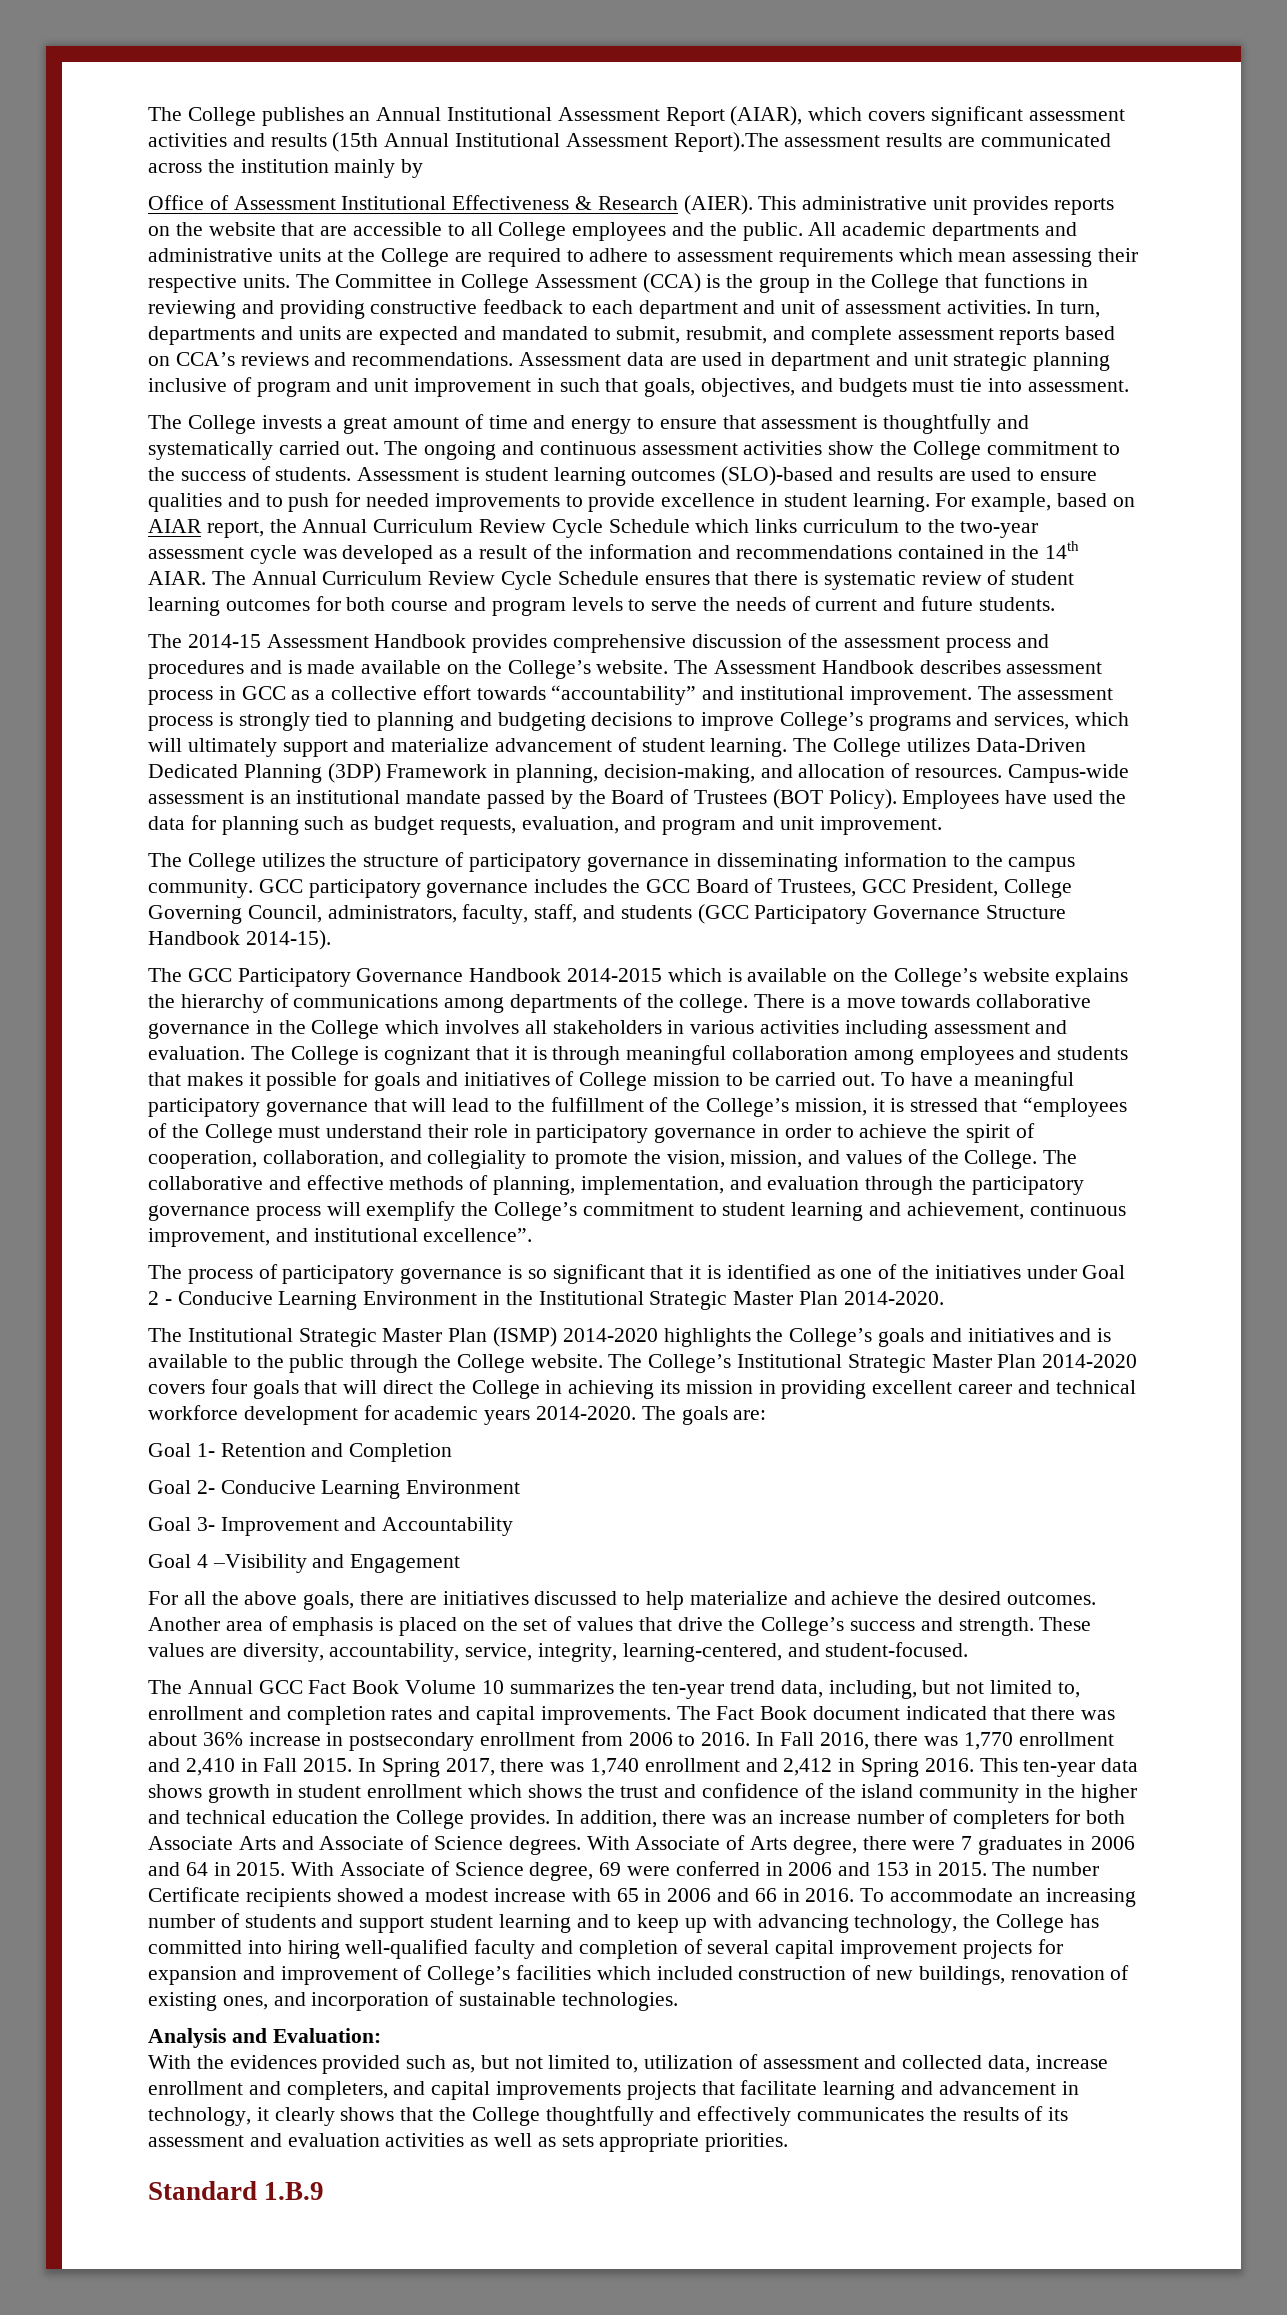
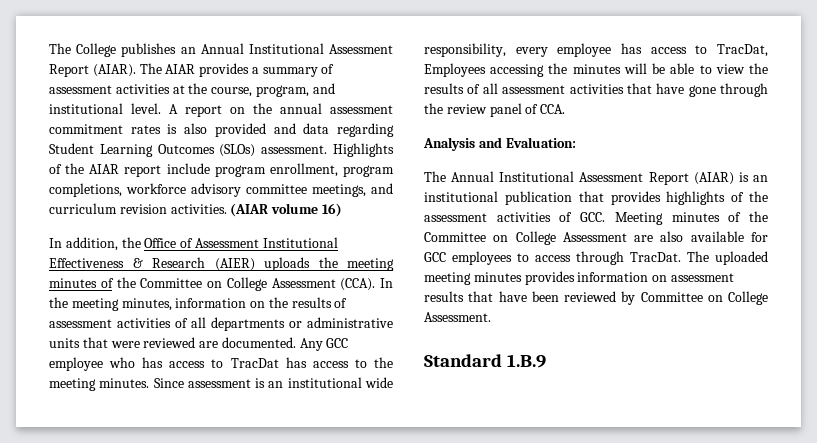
- The College publishes an Annual Institutional Assessment Report (AIAR), which covers significant assessment activities and results (15th Annual Institutional Assessment Report).The assessment results are communicated across the institution mainly by
- Office of Assessment Institutional Effectiveness & Research (AIER). This administrative unit provides reports on the website that are accessible to all College employees and the public. All academic departments and administrative units at the College are required to adhere to assessment requirements which mean assessing their respective units. The Committee in College Assessment (CCA) is the group in the College that functions in reviewing and providing constructive feedback to each department and unit of assessment activities. In turn, departments and units are expected and mandated to submit, resubmit, and complete assessment reports based on CCA’s reviews and recommendations. Assessment data are used in department and unit strategic planning inclusive of program and unit improvement in such that goals, objectives, and budgets must tie into assessment.
- The College invests a great amount of time and energy to ensure that assessment is thoughtfully and systematically carried out. The ongoing and continuous assessment activities show the College commitment to the success of students. Assessment is student learning outcomes (SLO)-based and results are used to ensure qualities and to push for needed improvements to provide excellence in student learning. For example, based on AIAR report, the Annual Curriculum Review Cycle Schedule which links curriculum to the two-year assessment cycle was developed as a result of the information and recommendations contained in the 14th AIAR. The Annual Curriculum Review Cycle Schedule ensures that there is systematic review of student learning outcomes for both course and program levels to serve the needs of current and future students.
- The 2014-15 Assessment Handbook provides comprehensive discussion of the assessment process and procedures and is made available on the College’s website. The Assessment Handbook describes assessment process in GCC as a collective effort towards “accountability” and institutional improvement. The assessment process is strongly tied to planning and budgeting decisions to improve College’s programs and services, which will ultimately support and materialize advancement of student learning. The College utilizes Data-Driven Dedicated Planning (3DP) Framework in planning, decision-making, and allocation of resources. Campus-wide assessment is an institutional mandate passed by the Board of Trustees (BOT Policy). Employees have used the data for planning such as budget requests, evaluation, and program and unit improvement.
- The College utilizes the structure of participatory governance in disseminating information to the campus community. GCC participatory governance includes the GCC Board of Trustees, GCC President, College Governing Council, administrators, faculty, staff, and students (GCC Participatory Governance Structure Handbook 2014-15).
- The GCC Participatory Governance Handbook 2014-2015 which is available on the College’s website explains the hierarchy of communications among departments of the college. There is a move towards collaborative governance in the College which involves all stakeholders in various activities including assessment and evaluation. The College is cognizant that it is through meaningful collaboration among employees and students that makes it possible for goals and initiatives of College mission to be carried out. To have a meaningful participatory governance that will lead to the fulfillment of the College’s mission, it is stressed that “employees of the College must understand their role in participatory governance in order to achieve the spirit of cooperation, collaboration, and collegiality to promote the vision, mission, and values of the College. The collaborative and effective methods of planning, implementation, and evaluation through the participatory governance process will exemplify the College’s commitment to student learning and achievement, continuous improvement, and institutional excellence”.
- The process of participatory governance is so significant that it is identified as one of the initiatives under Goal 2 - Conducive Learning Environment in the Institutional Strategic Master Plan 2014-2020.
- The Institutional Strategic Master Plan (ISMP) 2014-2020 highlights the College’s goals and initiatives and is available to the public through the College website. The College’s Institutional Strategic Master Plan 2014-2020 covers four goals that will direct the College in achieving its mission in providing excellent career and technical workforce development for academic years 2014-2020. The goals are:
- Goal 1- Retention and Completion
- Goal 2- Conducive Learning Environment
- Goal 3- Improvement and Accountability
- Goal 4 –Visibility and Engagement
- For all the above goals, there are initiatives discussed to help materialize and achieve the desired outcomes. Another area of emphasis is placed on the set of values that drive the College’s success and strength. These values are diversity, accountability, service, integrity, learning-centered, and student-focused.
- The Annual GCC Fact Book Volume 10 summarizes the ten-year trend data, including, but not limited to, enrollment and completion rates and capital improvements. The Fact Book document indicated that there was about 36% increase in postsecondary enrollment from 2006 to 2016. In Fall 2016, there was 1,770 enrollment and 2,410 in Fall 2015. In Spring 2017, there was 1,740 enrollment and 2,412 in Spring 2016. This ten-year data shows growth in student enrollment which shows the trust and confidence of the island community in the higher and technical education the College provides. In addition, there was an increase number of completers for both Associate Arts and Associate of Science degrees. With Associate of Arts degree, there were 7 graduates in 2006 and 64 in 2015. With Associate of Science degree, 69 were conferred in 2006 and 153 in 2015. The number Certificate recipients showed a modest increase with 65 in 2006 and 66 in 2016. To accommodate an increasing number of students and support student learning and to keep up with advancing technology, the College has committed into hiring well-qualified faculty and completion of several capital improvement projects for expansion and improvement of College’s facilities which included construction of new buildings, renovation of existing ones, and incorporation of sustainable technologies.
+ The College publishes an Annual Institutional Assessment Report (AIAR). The AIAR provides a summary of assessment activities at the course, program, and institutional level. A report on the annual assessment commitment rates is also provided and data regarding Student Learning Outcomes (SLOs) assessment. Highlights of the AIAR report include program enrollment, program completions, workforce advisory committee meetings, and curriculum revision activities. (AIAR volume 16)
+ In addition, the Office of Assessment Institutional Effectiveness & Research (AIER) uploads the meeting minutes of the Committee on College Assessment (CCA). In the meeting minutes, information on the results of assessment activities of all departments or administrative units that were reviewed are documented. Any GCC employee who has access to TracDat has access to the meeting minutes. Since assessment is an institutional wide responsibility, every employee has access to TracDat, Employees accessing the minutes will be able to view the results of all assessment activities that have gone through the review panel of CCA.
  Analysis and Evaluation:
- With the evidences provided such as, but not limited to, utilization of assessment and collected data, increase enrollment and completers, and capital improvements projects that facilitate learning and advancement in technology, it clearly shows that the College thoughtfully and effectively communicates the results of its assessment and evaluation activities as well as sets appropriate priorities.
+ The Annual Institutional Assessment Report (AIAR) is an institutional publication that provides highlights of the assessment activities of GCC. Meeting minutes of the Committee on College Assessment are also available for GCC employees to access through TracDat. The uploaded meeting minutes provides information on assessment results that have been reviewed by Committee on College Assessment.

